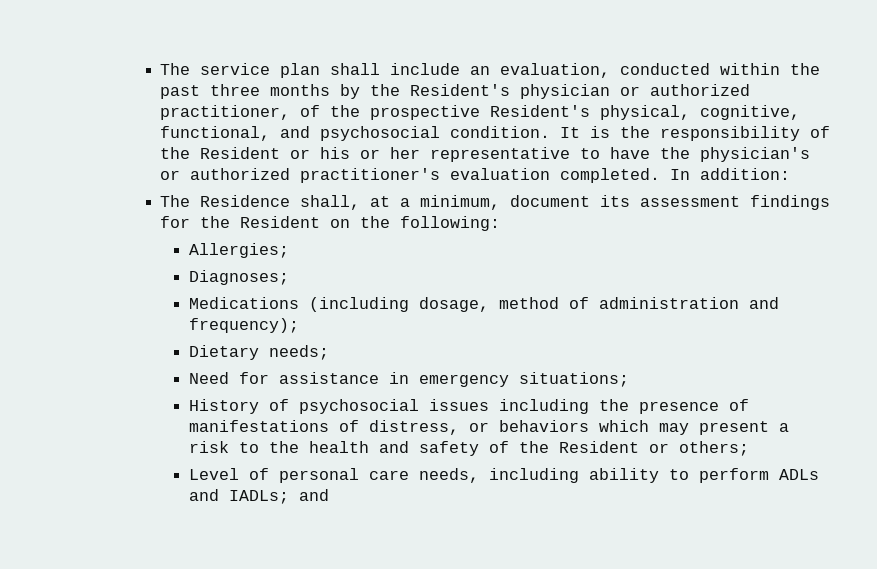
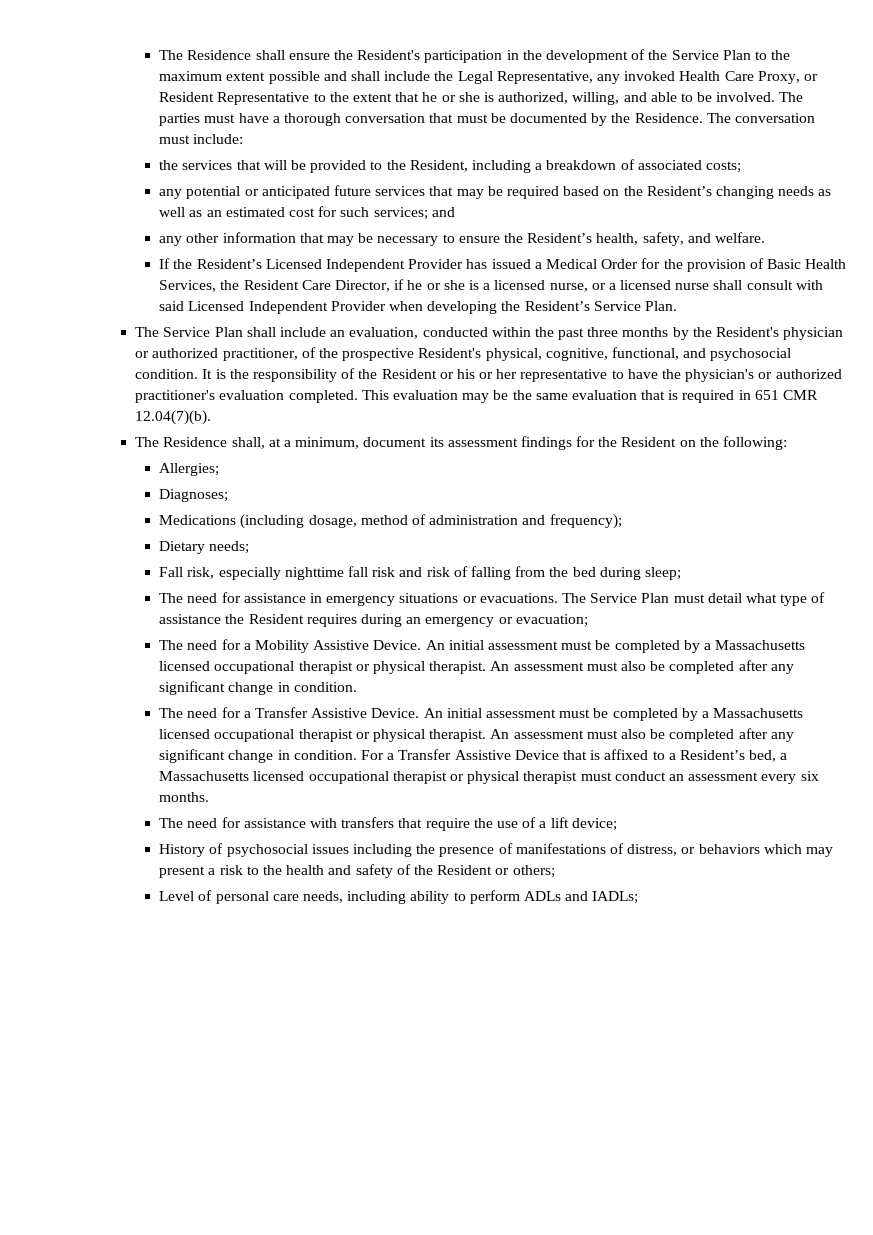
- The service plan shall include an evaluation, conducted within the past three months by the Resident's physician or authorized practitioner, of the prospective Resident's physical, cognitive, functional, and psychosocial condition.
+ The Residence shall ensure the Resident's participation in the development of the Service Plan to the maximum extent possible and shall include the Legal Representative, any invoked Health Care Proxy, or Resident Representative to the extent that he or she is authorized, willing, and able to be involved. The parties must have a thorough conversation that must be documented by the Residence. The conversation must include:
+ the services that will be provided to the Resident, including a breakdown of associated costs;
+ any potential or anticipated future services that may be required based on the Resident’s changing needs as well as an estimated cost for such services; and
+ any other information that may be necessary to ensure the Resident’s health, safety, and welfare.
+ If the Resident’s Licensed Independent Provider has issued a Medical Order for the provision of Basic Health Services, the Resident Care Director, if he or she is a licensed nurse, or a licensed nurse shall consult with said Licensed Independent Provider when developing the Resident’s Service Plan.
+ The Service Plan shall include an evaluation, conducted within the past three months by the Resident's physician or authorized practitioner, of the prospective Resident's physical, cognitive, functional, and psychosocial condition.
- In addition:
+ This evaluation may be the same evaluation that is required in 651 CMR 12.04(7)(b).
- Need for assistance in emergency situations;
+ Fall risk, especially nighttime fall risk and risk of falling from the bed during sleep;
+ The need for assistance in emergency situations or evacuations. The Service Plan must detail what type of assistance the Resident requires during an emergency or evacuation;
+ The need for a Mobility Assistive Device. An initial assessment must be completed by a Massachusetts licensed occupational therapist or physical therapist. An assessment must also be completed after any significant change in condition.
+ The need for a Transfer Assistive Device. An initial assessment must be completed by a Massachusetts licensed occupational therapist or physical therapist. An assessment must also be completed after any significant change in condition. For a Transfer Assistive Device that is affixed to a Resident’s bed, a Massachusetts licensed occupational therapist or physical therapist must conduct an assessment every six months.
+ The need for assistance with transfers that require the use of a lift device;
- Level of personal care needs, including ability to perform ADLs and IADLs; and
+ Level of personal care needs, including ability to perform ADLs and IADLs;

